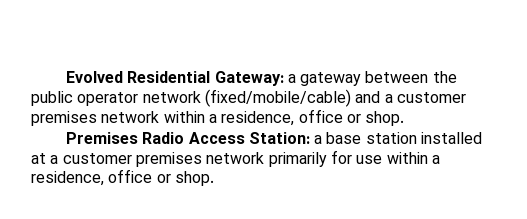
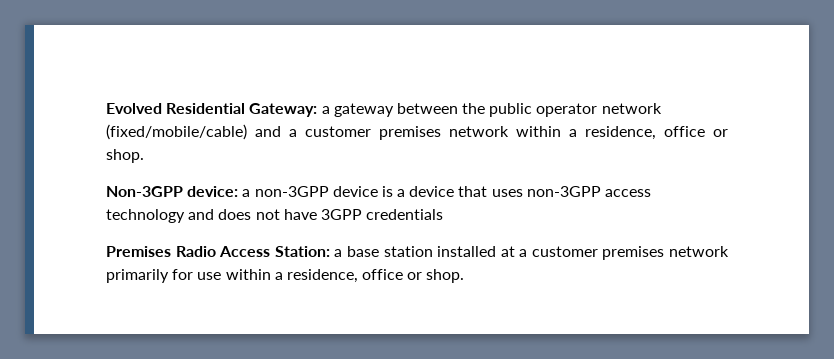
+ Non-3GPP device: a non-3GPP device is a device that uses non-3GPP access technology and does not have 3GPP credentials

